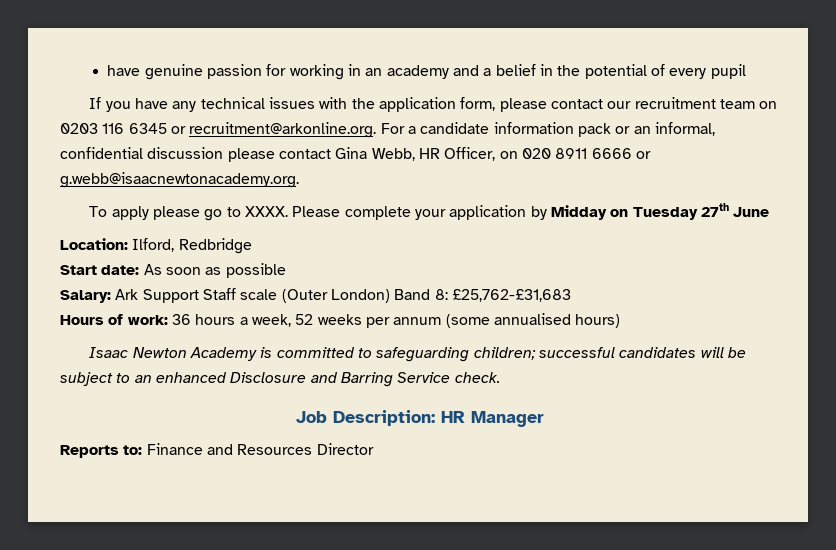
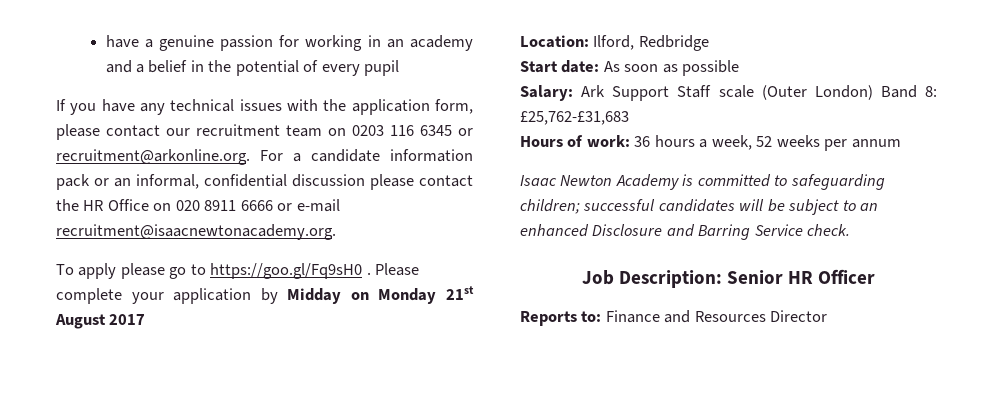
- have genuine passion for working in an academy and a belief in the potential of every pupil
+ have a genuine passion for working in an academy and a belief in the potential of every pupil
- If you have any technical issues with the application form, please contact our recruitment team on 0203 116 6345 or recruitment@arkonline.org. For a candidate information pack or an informal, confidential discussion please contact Gina Webb, HR Officer, on 020 8911 6666 or g.webb@isaacnewtonacademy.org.
+ If you have any technical issues with the application form, please contact our recruitment team on 0203 116 6345 or recruitment@arkonline.org. For a candidate information pack or an informal, confidential discussion please contact the HR Office on 020 8911 6666 or e-mail recruitment@isaacnewtonacademy.org.
- To apply please go to XXXX.
+ To apply please go to https://goo.gl/Fq9sH0 .
- Please complete your application by Midday on Tuesday 27th June
+ Please complete your application by Midday on Monday 21st August 2017
- Hours of work: 36 hours a week, 52 weeks per annum (some annualised hours)
+ Hours of work: 36 hours a week, 52 weeks per annum
- Job Description: HR Manager
+ Job Description: Senior HR Officer

